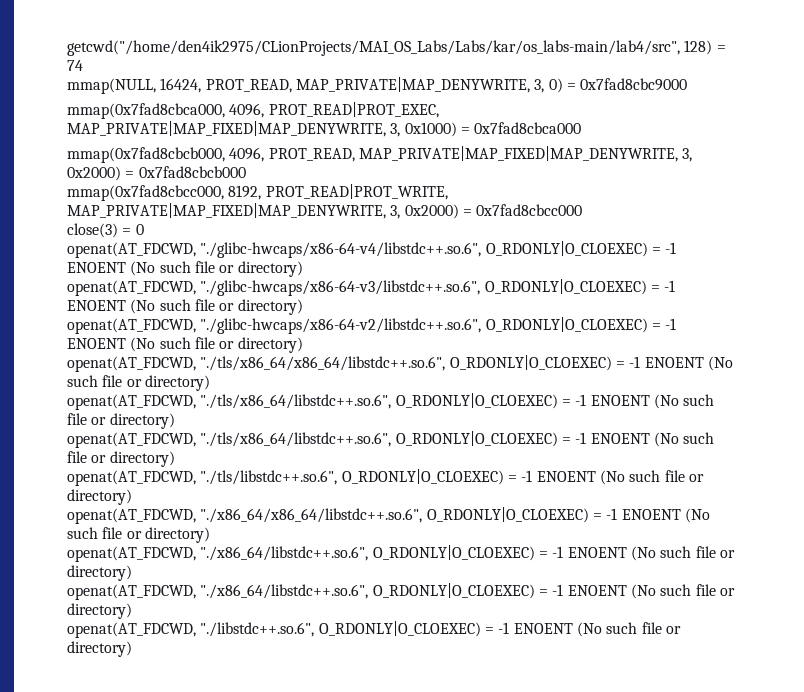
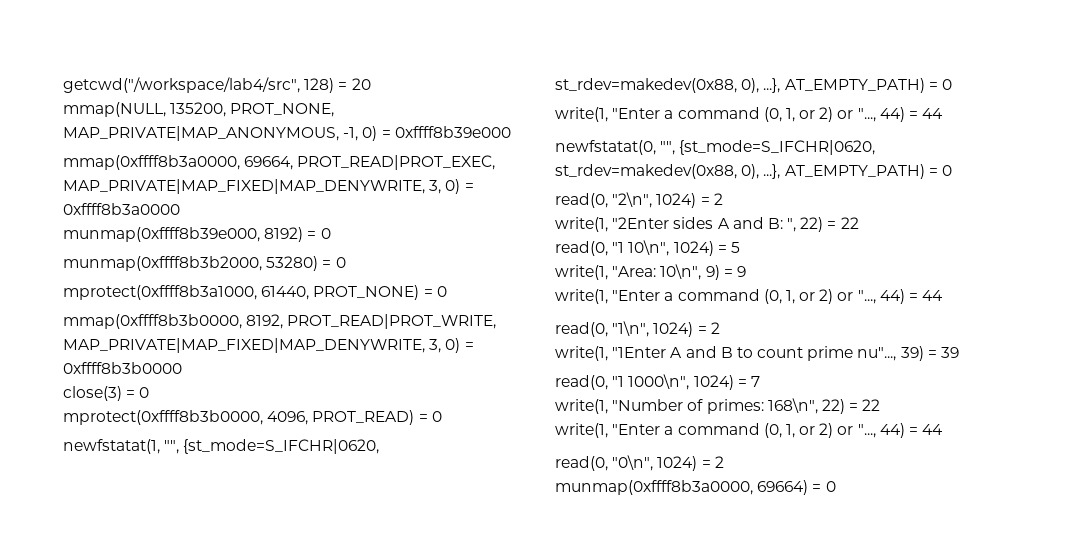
- getcwd("/home/den4ik2975/CLionProjects/MAI_OS_Labs/Labs/kar/os_labs-main/lab4/src", 128) = 74
+ getcwd("/workspace/lab4/src", 128) = 20
- mmap(NULL, 16424, PROT_READ, MAP_PRIVATE|MAP_DENYWRITE, 3, 0) = 0x7fad8cbc9000
- mmap(0x7fad8cbca000, 4096, PROT_READ|PROT_EXEC, MAP_PRIVATE|MAP_FIXED|MAP_DENYWRITE, 3, 0x1000) = 0x7fad8cbca000
- mmap(0x7fad8cbcb000, 4096, PROT_READ, MAP_PRIVATE|MAP_FIXED|MAP_DENYWRITE, 3, 0x2000) = 0x7fad8cbcb000
- mmap(0x7fad8cbcc000, 8192, PROT_READ|PROT_WRITE, MAP_PRIVATE|MAP_FIXED|MAP_DENYWRITE, 3, 0x2000) = 0x7fad8cbcc000
+ mmap(NULL, 135200, PROT_NONE, MAP_PRIVATE|MAP_ANONYMOUS, -1, 0) = 0xffff8b39e000
+ mmap(0xffff8b3a0000, 69664, PROT_READ|PROT_EXEC, MAP_PRIVATE|MAP_FIXED|MAP_DENYWRITE, 3, 0) = 0xffff8b3a0000
+ munmap(0xffff8b39e000, 8192) = 0
+ munmap(0xffff8b3b2000, 53280) = 0
+ mprotect(0xffff8b3a1000, 61440, PROT_NONE) = 0
+ mmap(0xffff8b3b0000, 8192, PROT_READ|PROT_WRITE, MAP_PRIVATE|MAP_FIXED|MAP_DENYWRITE, 3, 0) = 0xffff8b3b0000
- openat(AT_FDCWD, "./glibc-hwcaps/x86-64-v4/libstdc++.so.6", O_RDONLY|O_CLOEXEC) = -1 ENOENT (No such file or directory)
- openat(AT_FDCWD, "./glibc-hwcaps/x86-64-v3/libstdc++.so.6", O_RDONLY|O_CLOEXEC) = -1 ENOENT (No such file or directory)
- openat(AT_FDCWD, "./glibc-hwcaps/x86-64-v2/libstdc++.so.6", O_RDONLY|O_CLOEXEC) = -1 ENOENT (No such file or directory)
- openat(AT_FDCWD, "./tls/x86_64/x86_64/libstdc++.so.6", O_RDONLY|O_CLOEXEC) = -1 ENOENT (No such file or directory)
- openat(AT_FDCWD, "./tls/x86_64/libstdc++.so.6", O_RDONLY|O_CLOEXEC) = -1 ENOENT (No such file or directory)
- openat(AT_FDCWD, "./tls/x86_64/libstdc++.so.6", O_RDONLY|O_CLOEXEC) = -1 ENOENT (No such file or directory)
- openat(AT_FDCWD, "./tls/libstdc++.so.6", O_RDONLY|O_CLOEXEC) = -1 ENOENT (No such file or directory)
- openat(AT_FDCWD, "./x86_64/x86_64/libstdc++.so.6", O_RDONLY|O_CLOEXEC) = -1 ENOENT (No such file or directory)
- openat(AT_FDCWD, "./x86_64/libstdc++.so.6", O_RDONLY|O_CLOEXEC) = -1 ENOENT (No such file or directory)
- openat(AT_FDCWD, "./x86_64/libstdc++.so.6", O_RDONLY|O_CLOEXEC) = -1 ENOENT (No such file or directory)
- openat(AT_FDCWD, "./libstdc++.so.6", O_RDONLY|O_CLOEXEC) = -1 ENOENT (No such file or directory)
+ mprotect(0xffff8b3b0000, 4096, PROT_READ) = 0
+ newfstatat(1, "", {st_mode=S_IFCHR|0620, st_rdev=makedev(0x88, 0), ...}, AT_EMPTY_PATH) = 0
+ write(1, "Enter a command (0, 1, or 2) or "..., 44) = 44
+ newfstatat(0, "", {st_mode=S_IFCHR|0620, st_rdev=makedev(0x88, 0), ...}, AT_EMPTY_PATH) = 0
+ read(0, "2\n", 1024) = 2
+ write(1, "2Enter sides A and B: ", 22) = 22
+ read(0, "1 10\n", 1024) = 5
+ write(1, "Area: 10\n", 9) = 9
+ write(1, "Enter a command (0, 1, or 2) or "..., 44) = 44
+ read(0, "1\n", 1024) = 2
+ write(1, "1Enter A and B to count prime nu"..., 39) = 39
+ read(0, "1 1000\n", 1024) = 7
+ write(1, "Number of primes: 168\n", 22) = 22
+ write(1, "Enter a command (0, 1, or 2) or "..., 44) = 44
+ read(0, "0\n", 1024) = 2
+ munmap(0xffff8b3a0000, 69664) = 0

